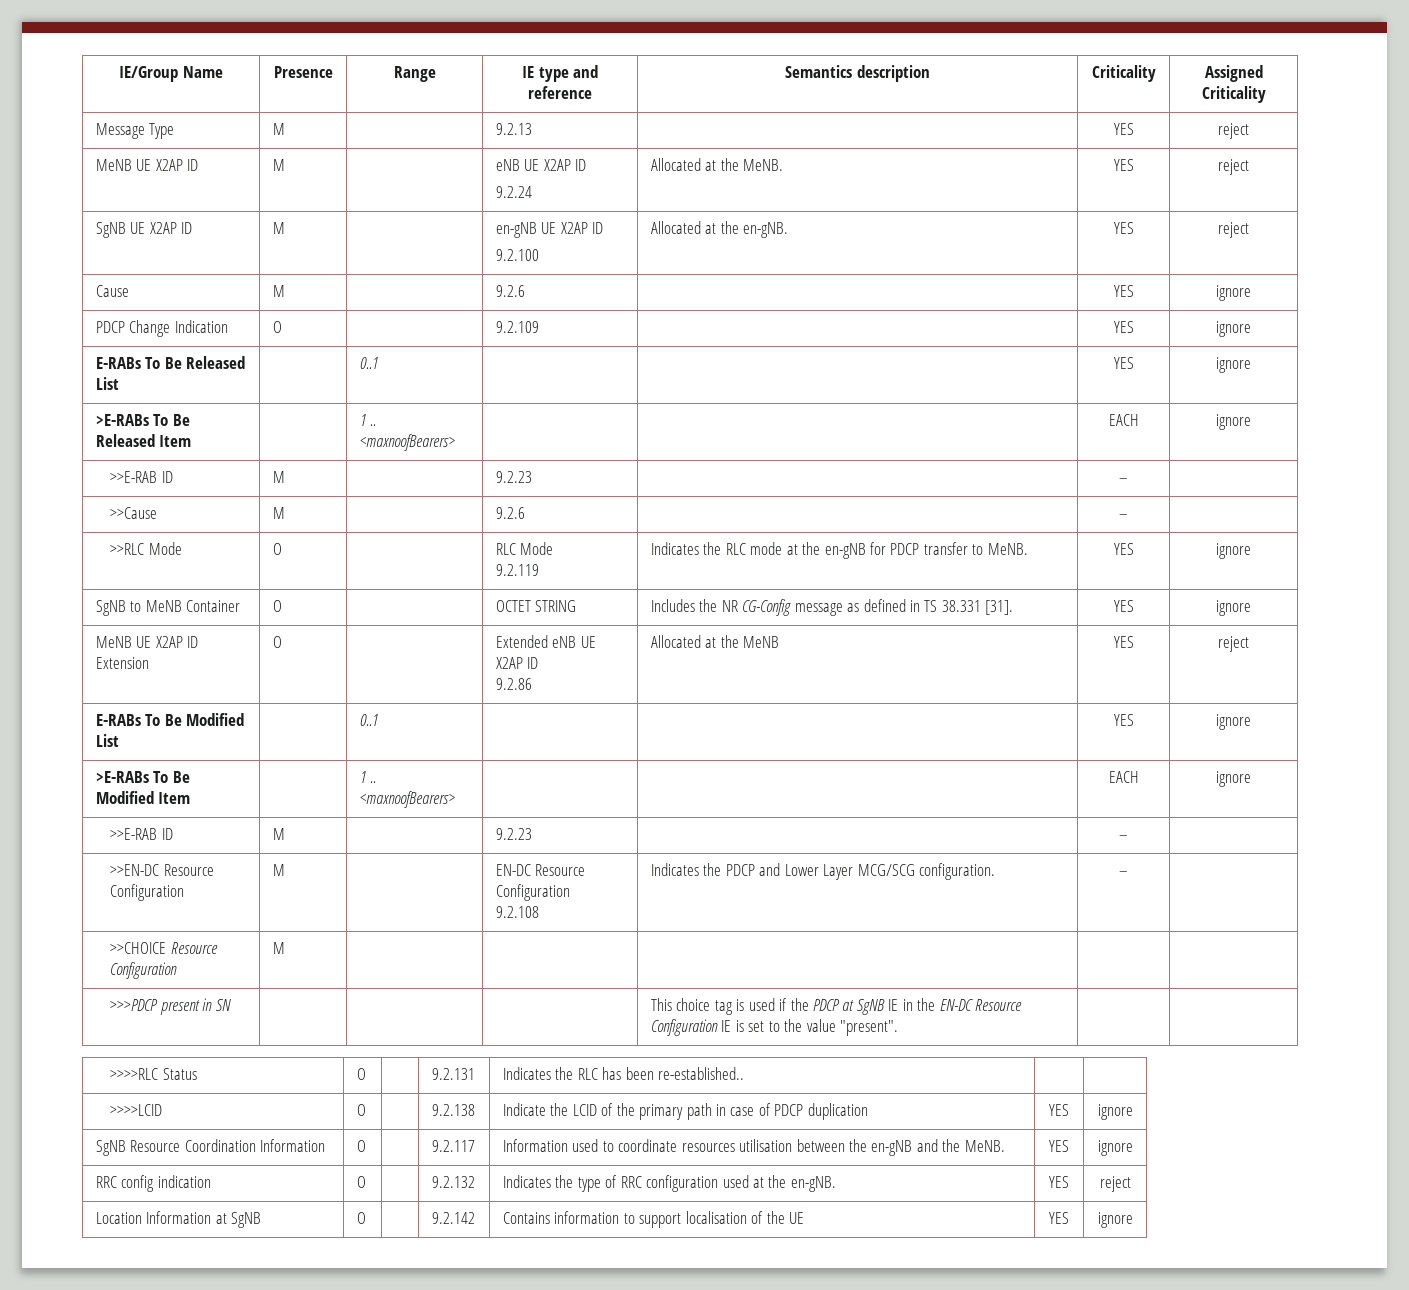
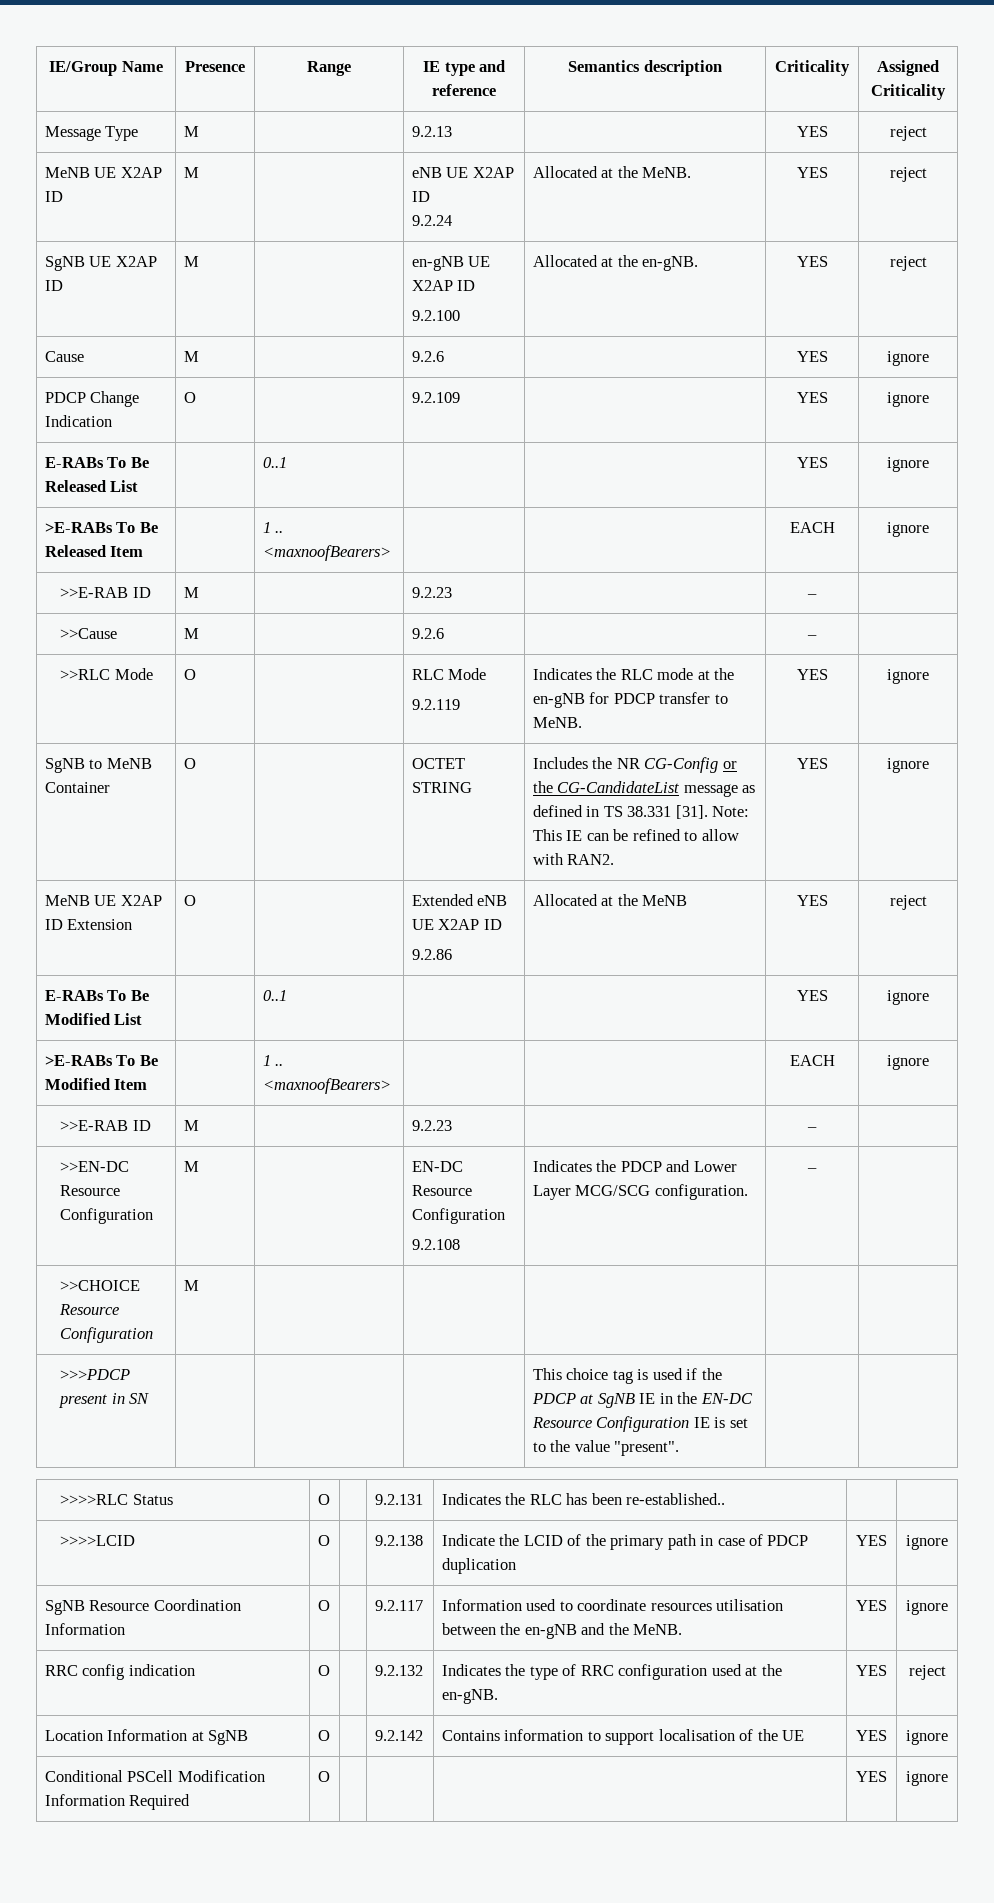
- SgNB to MeNB Container | O | | OCTET STRING | Includes the NR CG-Config message as defined in TS 38.331 [31]. | YES | ignore
+ SgNB to MeNB Container | O | | OCTET STRING | Includes the NR CG-Config or the CG-CandidateList message as defined in TS 38.331 [31]. Note: This IE can be refined to allow with RAN2. | YES | ignore
+ Conditional PSCell Modification Information Required | O | | | | YES | ignore

